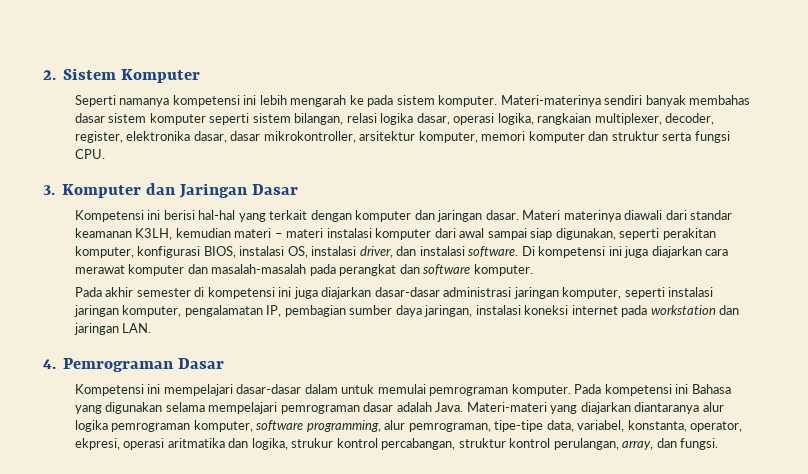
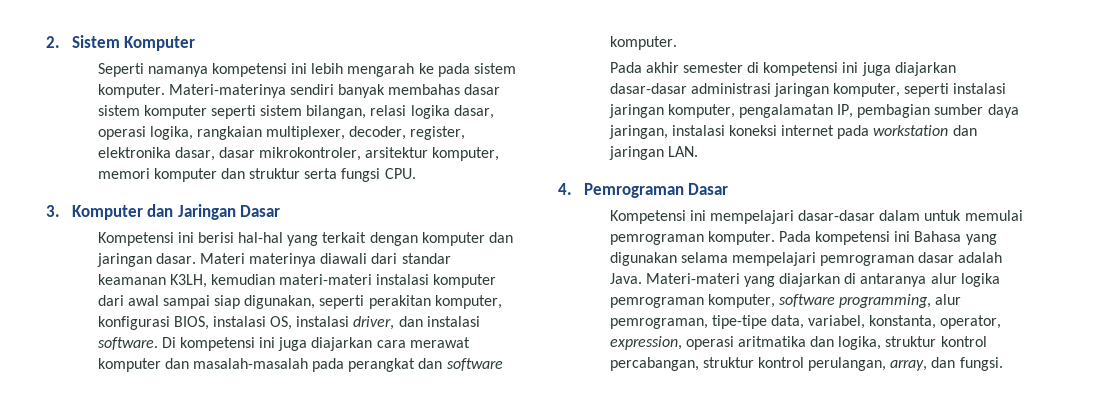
- Materi-materinya sendiri banyak membahas dasar sistem komputer seperti sistem bilangan, relasi logika dasar, operasi logika, rangkaian multiplexer, decoder, register, elektronika dasar, dasar mikrokontroller, arsitektur komputer, memori komputer dan struktur serta fungsi CPU.
+ Materi-materinya sendiri banyak membahas dasar sistem komputer seperti sistem bilangan, relasi logika dasar, operasi logika, rangkaian multiplexer, decoder, register, elektronika dasar, dasar mikrokontroler, arsitektur komputer, memori komputer dan struktur serta fungsi CPU.
- Materi materinya diawali dari standar keamanan K3LH, kemudian materi – materi instalasi komputer dari awal sampai siap digunakan, seperti perakitan komputer, konfigurasi BIOS, instalasi OS, instalasi driver, dan instalasi software.
+ Materi materinya diawali dari standar keamanan K3LH, kemudian materi-materi instalasi komputer dari awal sampai siap digunakan, seperti perakitan komputer, konfigurasi BIOS, instalasi OS, instalasi driver, dan instalasi software.
- Materi-materi yang diajarkan diantaranya alur logika pemrograman komputer, software programming, alur pemrograman, tipe-tipe data, variabel, konstanta, operator, ekpresi, operasi aritmatika dan logika, strukur kontrol percabangan, struktur kontrol perulangan, array, dan fungsi.
+ Materi-materi yang diajarkan di antaranya alur logika pemrograman komputer, software programming, alur pemrograman, tipe-tipe data, variabel, konstanta, operator, expression, operasi aritmatika dan logika, struktur kontrol percabangan, struktur kontrol perulangan, array, dan fungsi.

